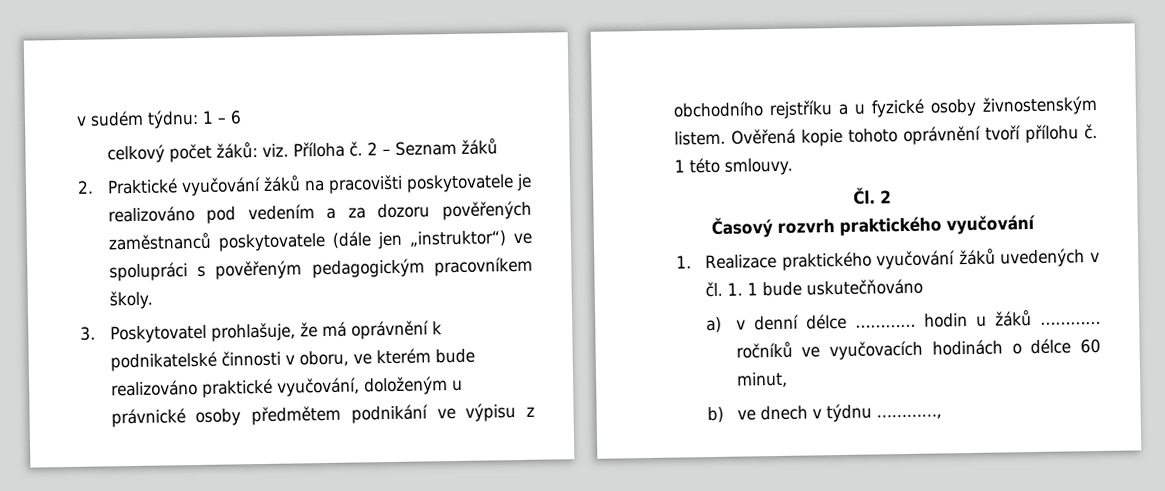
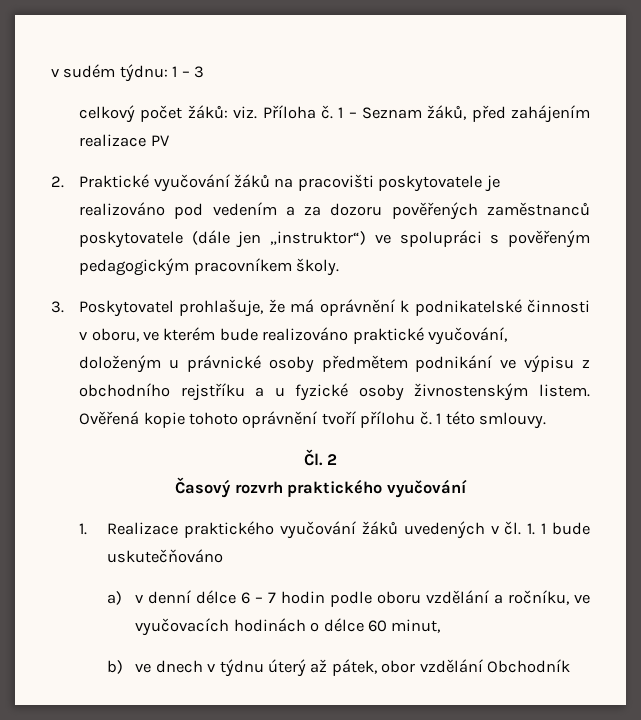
- v sudém týdnu: 1 – 6
+ v sudém týdnu: 1 – 3
- 2 – Seznam žáků
+ 1 – Seznam žáků, před zahájením realizace PV
- a) v denní délce ………… hodin u žáků ………… ročníků ve vyučovacích hodinách o délce 60 minut,
+ a) v denní délce 6 – 7 hodin podle oboru vzdělání a ročníku, ve vyučovacích hodinách o délce 60 minut,
- b) ve dnech v týdnu …………,
+ b) ve dnech v týdnu úterý až pátek, obor vzdělání Obchodník

